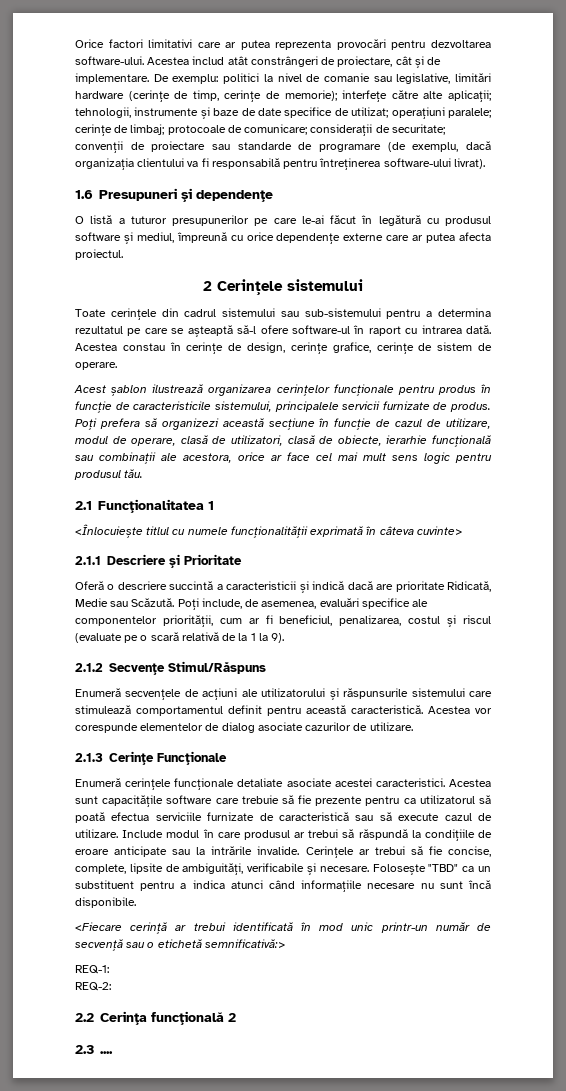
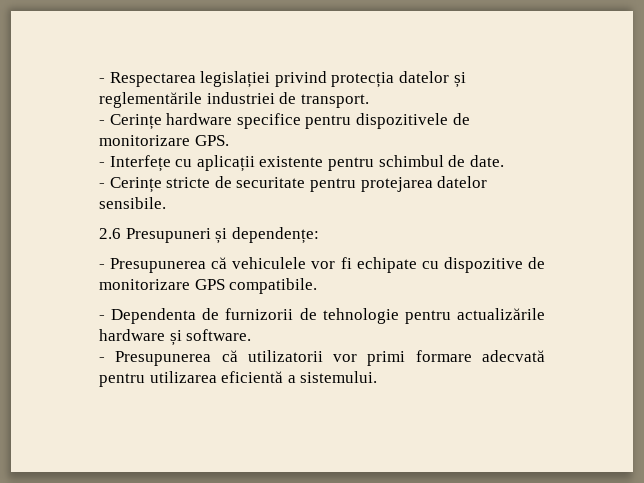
- Orice factori limitativi care ar putea reprezenta provocări pentru dezvoltarea software-ului. Acestea includ atât constrângeri de proiectare, cât și de implementare. De exemplu: politici la nivel de comanie sau legislative, limitări hardware (cerințe de timp, cerințe de memorie); interfețe către alte aplicații; tehnologii, instrumente și baze de date specifice de utilizat; operațiuni paralele; cerințe de limbaj; protocoale de comunicare; considerații de securitate; convenții de proiectare sau standarde de programare (de exemplu, dacă organizația clientului va fi responsabilă pentru întreținerea software-ului livrat).
- 1.6 Presupuneri și dependențe
- O listă a tuturor presupunerilor pe care le-ai făcut în legătură cu produsul software și mediul, împreună cu orice dependențe externe care ar putea afecta proiectul.
- 2 Cerințele sistemului
- Toate cerințele din cadrul sistemului sau sub-sistemului pentru a determina rezultatul pe care se așteaptă să-l ofere software-ul în raport cu intrarea dată. Acestea constau în cerințe de design, cerințe grafice, cerințe de sistem de operare.
- Acest șablon ilustrează organizarea cerințelor funcționale pentru produs în funcție de caracteristicile sistemului, principalele servicii furnizate de produs. Poți prefera să organizezi această secțiune în funcție de cazul de utilizare, modul de operare, clasă de utilizatori, clasă de obiecte, ierarhie funcțională sau combinații ale acestora, orice ar face cel mai mult sens logic pentru produsul tău.
- 2.1 Funcționalitatea 1
- <Înlocuiește titlul cu numele funcționalității exprimată în câteva cuvinte>
- 2.1.1 Descriere și Prioritate
- Oferă o descriere succintă a caracteristicii și indică dacă are prioritate Ridicată, Medie sau Scăzută. Poți include, de asemenea, evaluări specifice ale componentelor priorității, cum ar fi beneficiul, penalizarea, costul și riscul (evaluate pe o scară relativă de la 1 la 9).
- 2.1.2 Secvențe Stimul/Răspuns
- Enumeră secvențele de acțiuni ale utilizatorului și răspunsurile sistemului care stimulează comportamentul definit pentru această caracteristică. Acestea vor corespunde elementelor de dialog asociate cazurilor de utilizare.
- 2.1.3 Cerințe Funcționale
- Enumeră cerințele funcționale detaliate asociate acestei caracteristici. Acestea sunt capacitățile software care trebuie să fie prezente pentru ca utilizatorul să poată efectua serviciile furnizate de caracteristică sau să execute cazul de utilizare. Include modul în care produsul ar trebui să răspundă la condițiile de eroare anticipate sau la intrările invalide. Cerințele ar trebui să fie concise, complete, lipsite de ambiguități, verificabile și necesare. Folosește "TBD" ca un substituent pentru a indica atunci când informațiile necesare nu sunt încă disponibile.
- <Fiecare cerință ar trebui identificată în mod unic printr-un număr de secvență sau o etichetă semnificativă:>
- REQ-1:
- REQ-2:
- 2.2 Cerința funcțională 2
- 2.3 ....
+ - Respectarea legislației privind protecția datelor și reglementările industriei de transport.
+ - Cerințe hardware specifice pentru dispozitivele de monitorizare GPS.
+ - Interfețe cu aplicații existente pentru schimbul de date.
+ - Cerințe stricte de securitate pentru protejarea datelor sensibile.
+ 2.6 Presupuneri și dependențe:
+ - Presupunerea că vehiculele vor fi echipate cu dispozitive de monitorizare GPS compatibile.
+ - Dependenta de furnizorii de tehnologie pentru actualizările hardware și software.
+ - Presupunerea că utilizatorii vor primi formare adecvată pentru utilizarea eficientă a sistemului.

